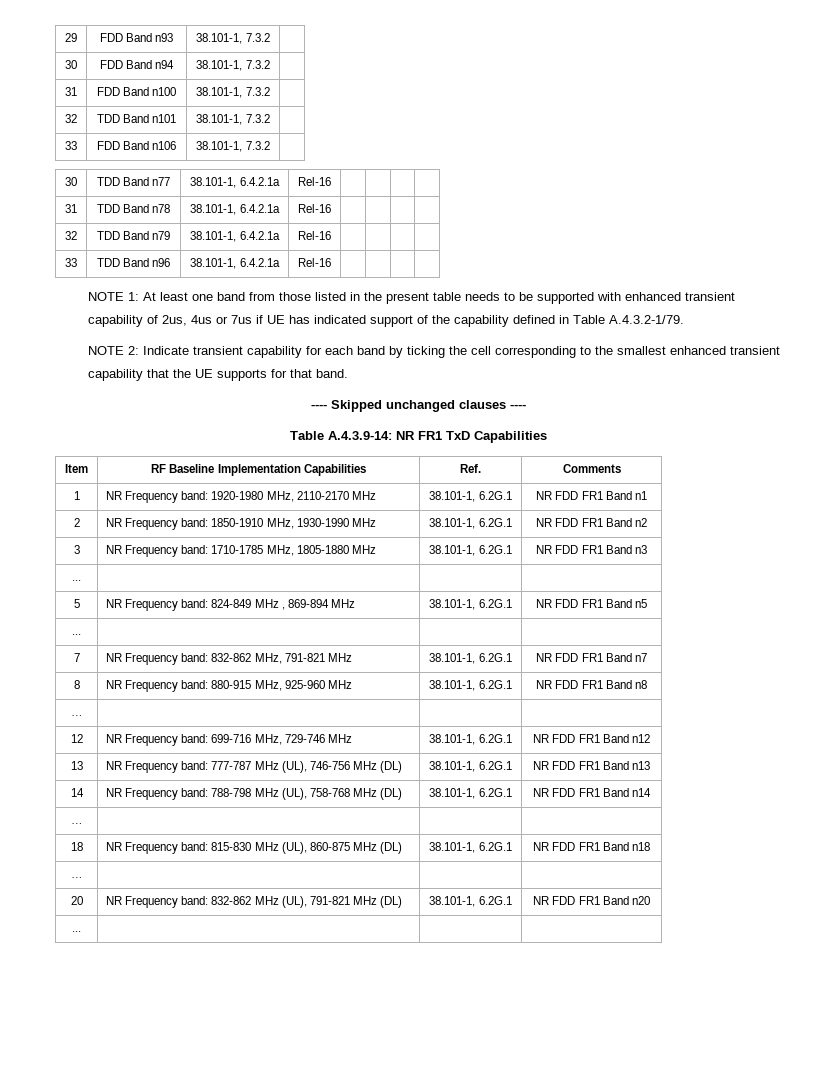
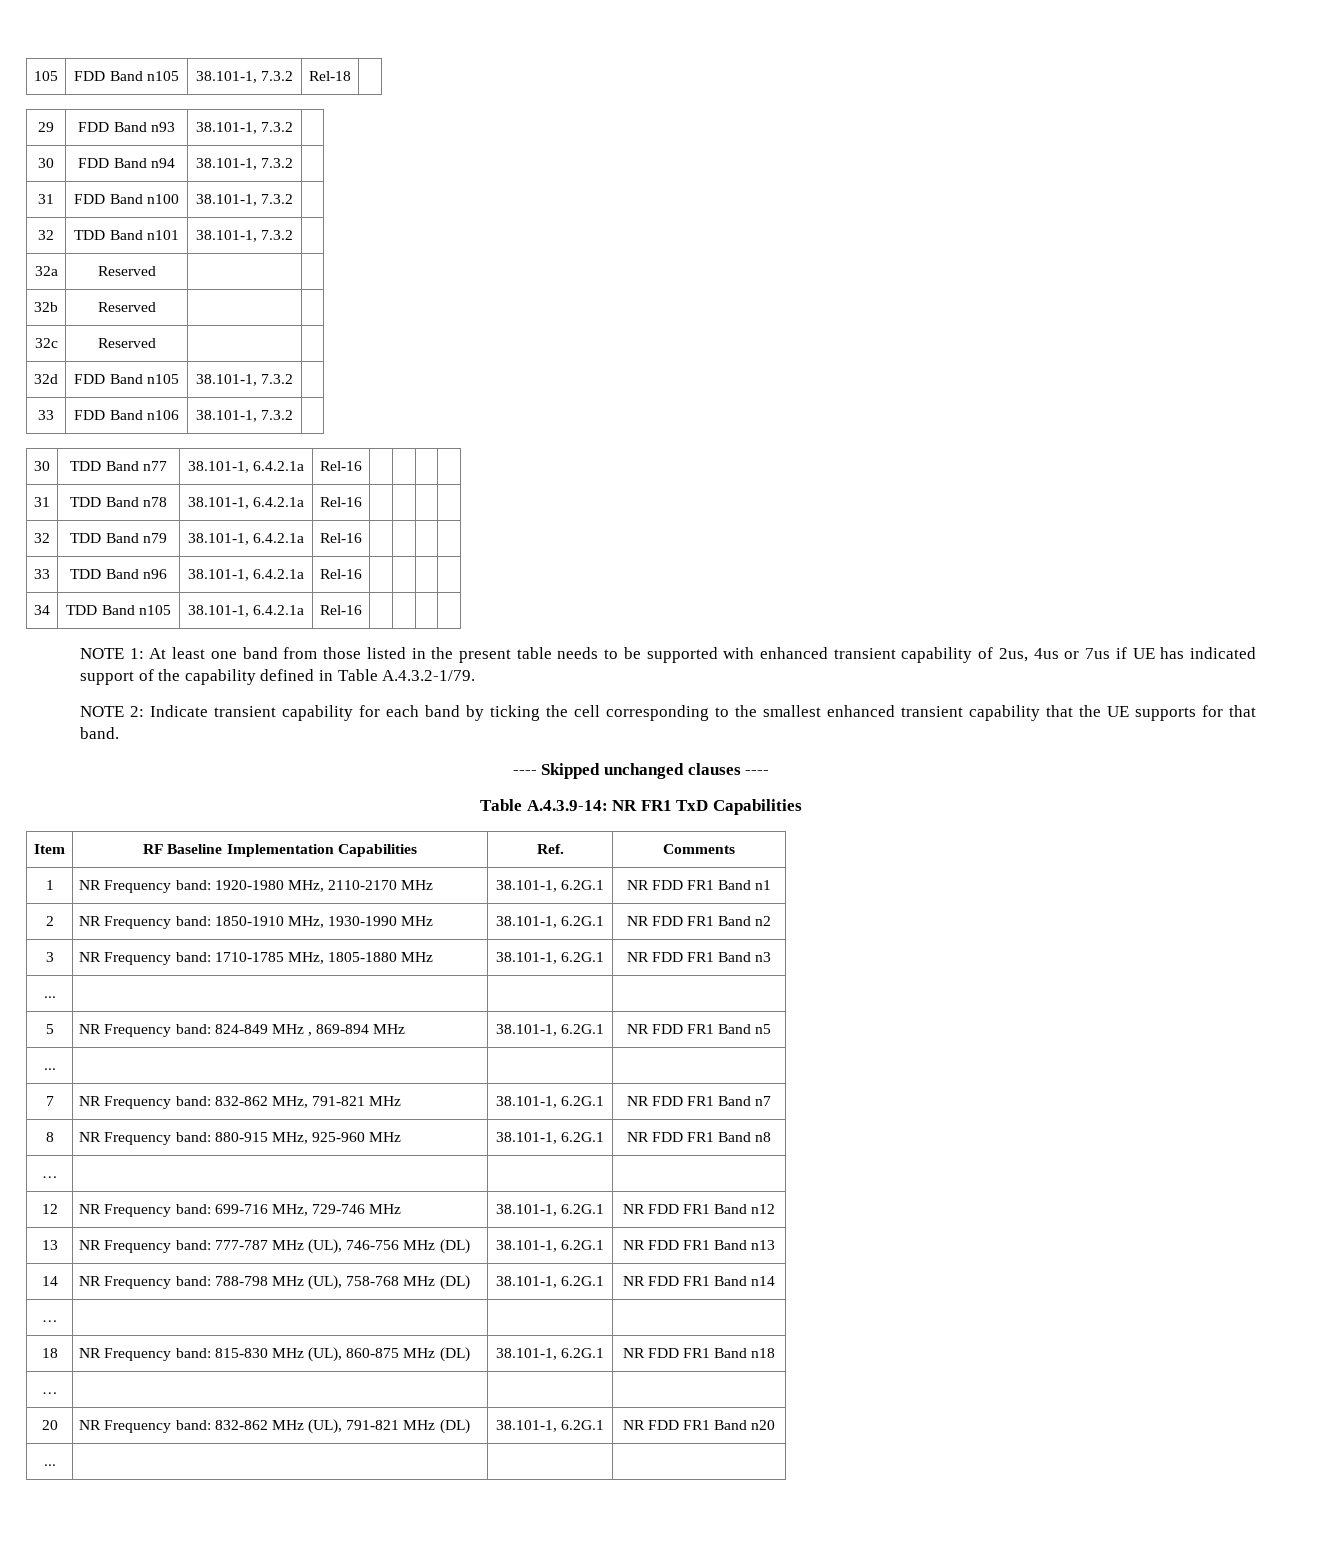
+ 105 | FDD Band n105 | 38.101-1, 7.3.2 | Rel-18 |
+ 32a | Reserved | |
+ 32b | Reserved | |
+ 32c | Reserved | |
+ 32d | FDD Band n105 | 38.101-1, 7.3.2 |
+ 34 | TDD Band n105 | 38.101-1, 6.4.2.1a | Rel-16 | | | |

